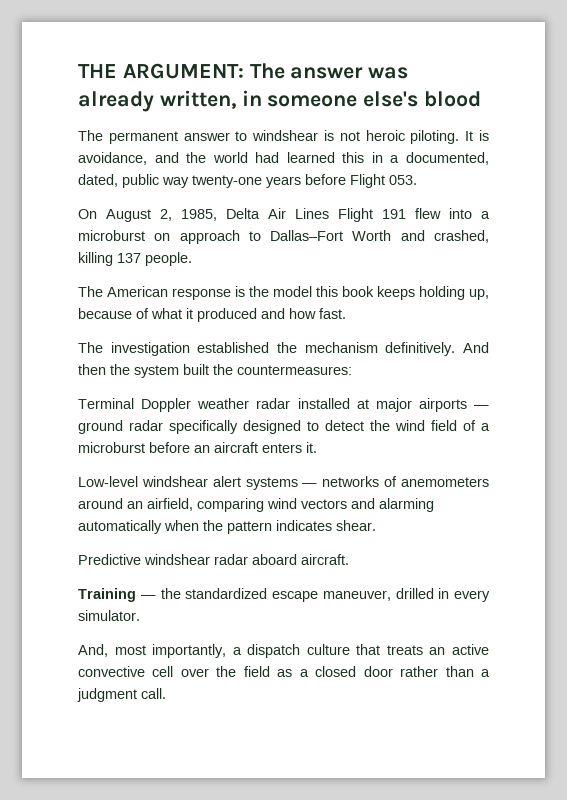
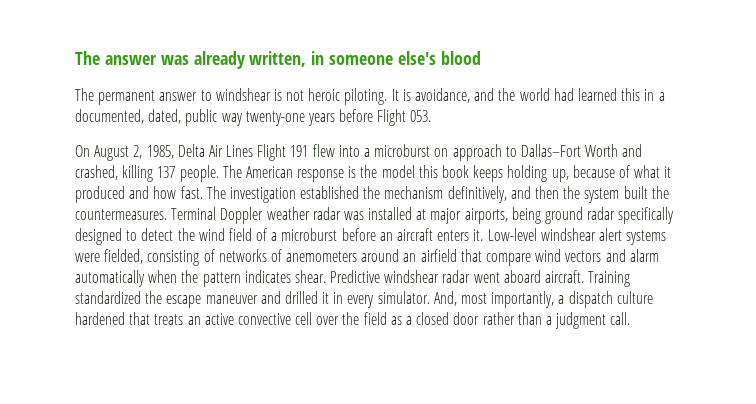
- THE ARGUMENT: The answer was already written, in someone else's blood
+ The answer was already written, in someone else's blood
- On August 2, 1985, Delta Air Lines Flight 191 flew into a microburst on approach to Dallas–Fort Worth and crashed, killing 137 people.
- The American response is the model this book keeps holding up, because of what it produced and how fast.
- The investigation established the mechanism definitively. And then the system built the countermeasures:
- Terminal Doppler weather radar installed at major airports — ground radar specifically designed to detect the wind field of a microburst before an aircraft enters it.
- Low-level windshear alert systems — networks of anemometers around an airfield, comparing wind vectors and alarming automatically when the pattern indicates shear.
- Predictive windshear radar aboard aircraft.
- Training — the standardized escape maneuver, drilled in every simulator.
- And, most importantly, a dispatch culture that treats an active convective cell over the field as a closed door rather than a judgment call.
+ On August 2, 1985, Delta Air Lines Flight 191 flew into a microburst on approach to Dallas–Fort Worth and crashed, killing 137 people. The American response is the model this book keeps holding up, because of what it produced and how fast. The investigation established the mechanism definitively, and then the system built the countermeasures. Terminal Doppler weather radar was installed at major airports, being ground radar specifically designed to detect the wind field of a microburst before an aircraft enters it. Low-level windshear alert systems were fielded, consisting of networks of anemometers around an airfield that compare wind vectors and alarm automatically when the pattern indicates shear. Predictive windshear radar went aboard aircraft. Training standardized the escape maneuver and drilled it in every simulator. And, most importantly, a dispatch culture hardened that treats an active convective cell over the field as a closed door rather than a judgment call.

